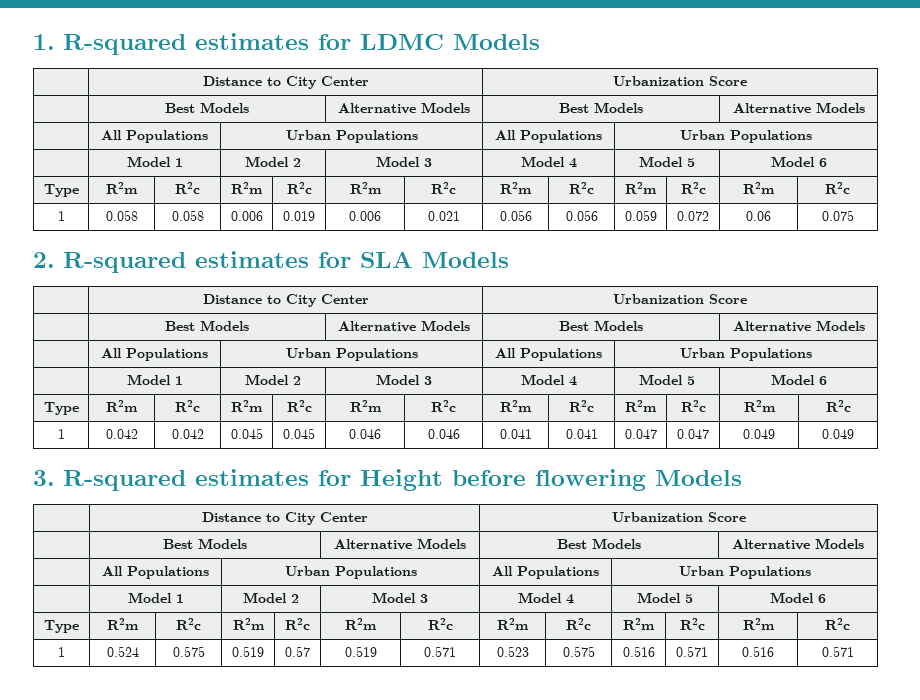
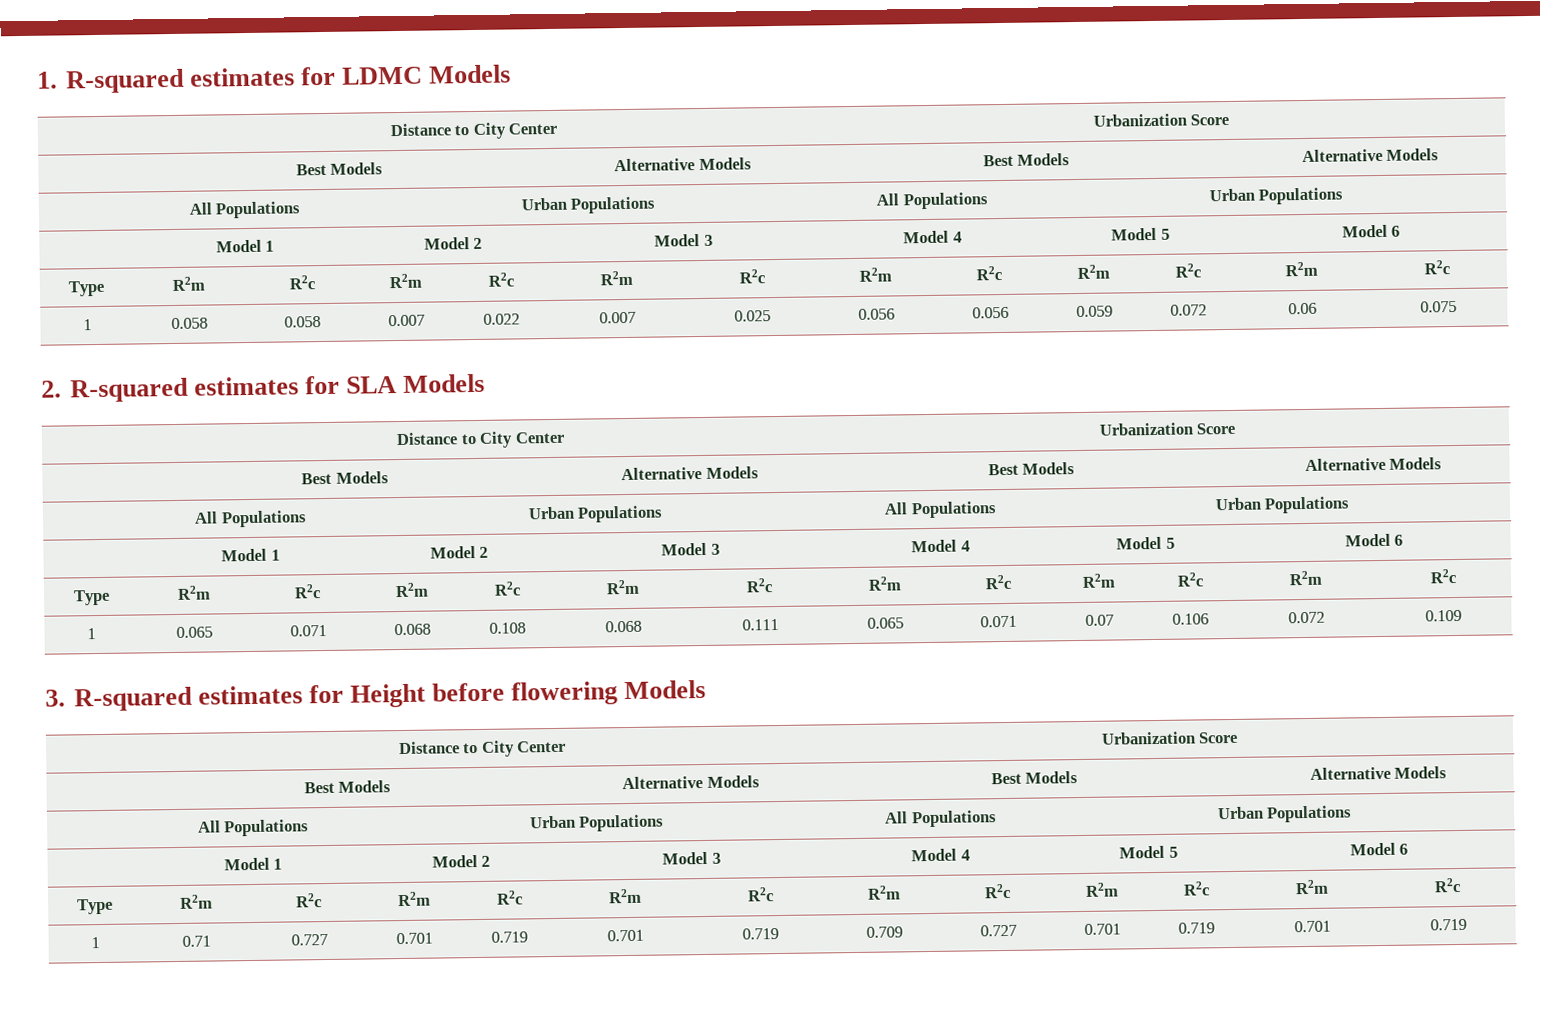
- 1 | 0.058 | 0.058 | 0.006 | 0.019 | 0.006 | 0.021 | 0.056 | 0.056 | 0.059 | 0.072 | 0.06 | 0.075
+ 1 | 0.058 | 0.058 | 0.007 | 0.022 | 0.007 | 0.025 | 0.056 | 0.056 | 0.059 | 0.072 | 0.06 | 0.075
- 1 | 0.042 | 0.042 | 0.045 | 0.045 | 0.046 | 0.046 | 0.041 | 0.041 | 0.047 | 0.047 | 0.049 | 0.049
+ 1 | 0.065 | 0.071 | 0.068 | 0.108 | 0.068 | 0.111 | 0.065 | 0.071 | 0.07 | 0.106 | 0.072 | 0.109
- 1 | 0.524 | 0.575 | 0.519 | 0.57 | 0.519 | 0.571 | 0.523 | 0.575 | 0.516 | 0.571 | 0.516 | 0.571
+ 1 | 0.71 | 0.727 | 0.701 | 0.719 | 0.701 | 0.719 | 0.709 | 0.727 | 0.701 | 0.719 | 0.701 | 0.719

